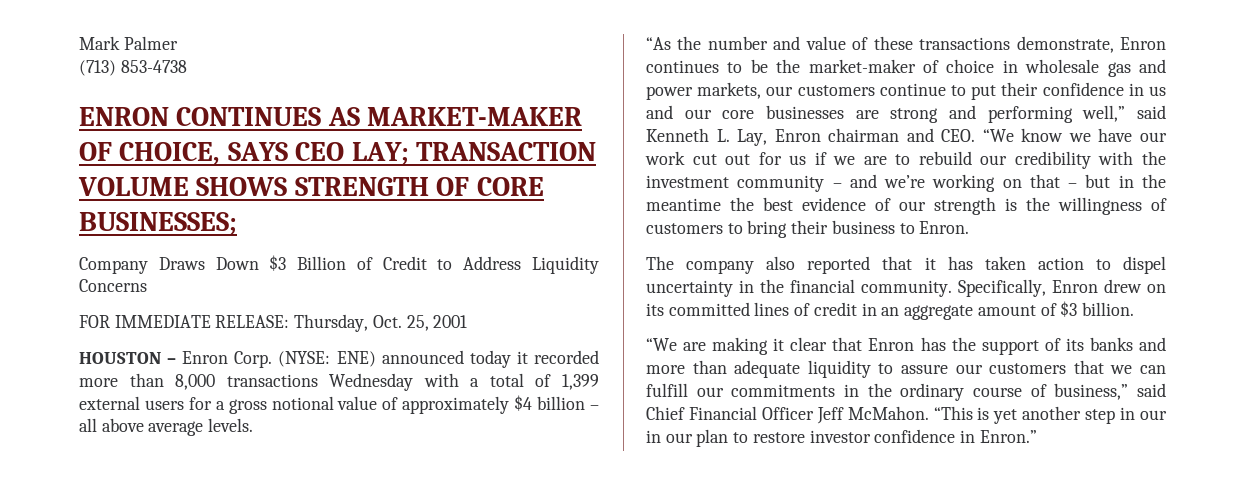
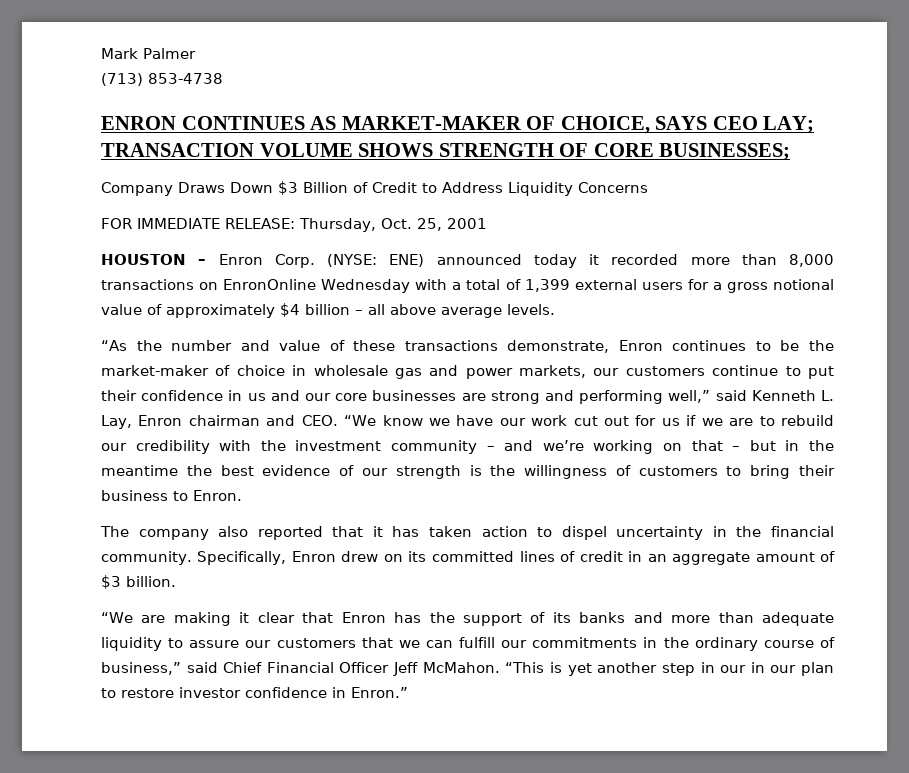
- (NYSE: ENE) announced today it recorded more than 8,000 transactions Wednesday with a total of 1,399 external users for a gross notional value of approximately $4 billion – all above average levels.
+ (NYSE: ENE) announced today it recorded more than 8,000 transactions on EnronOnline Wednesday with a total of 1,399 external users for a gross notional value of approximately $4 billion – all above average levels.

